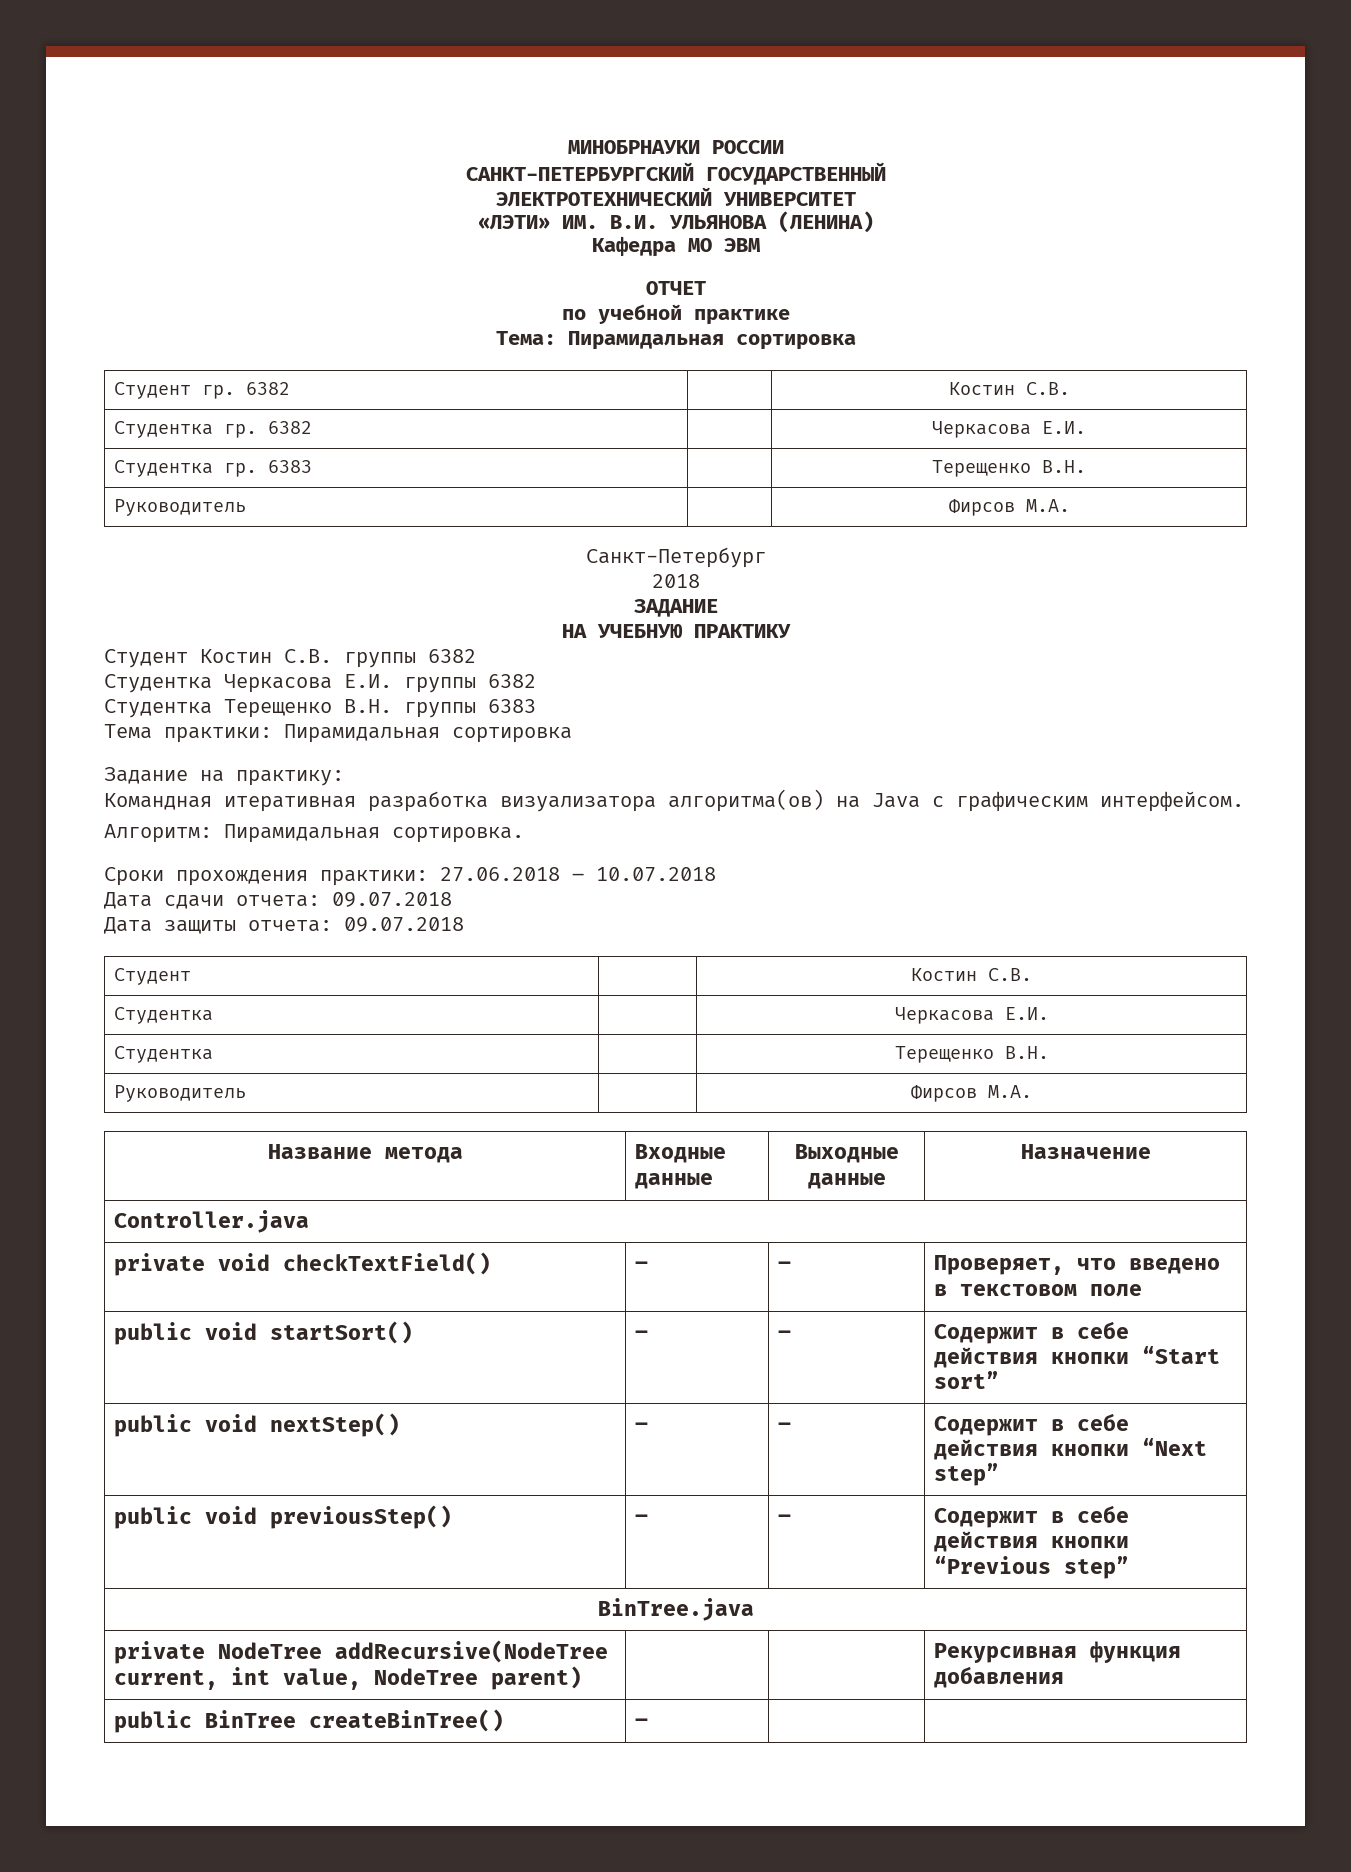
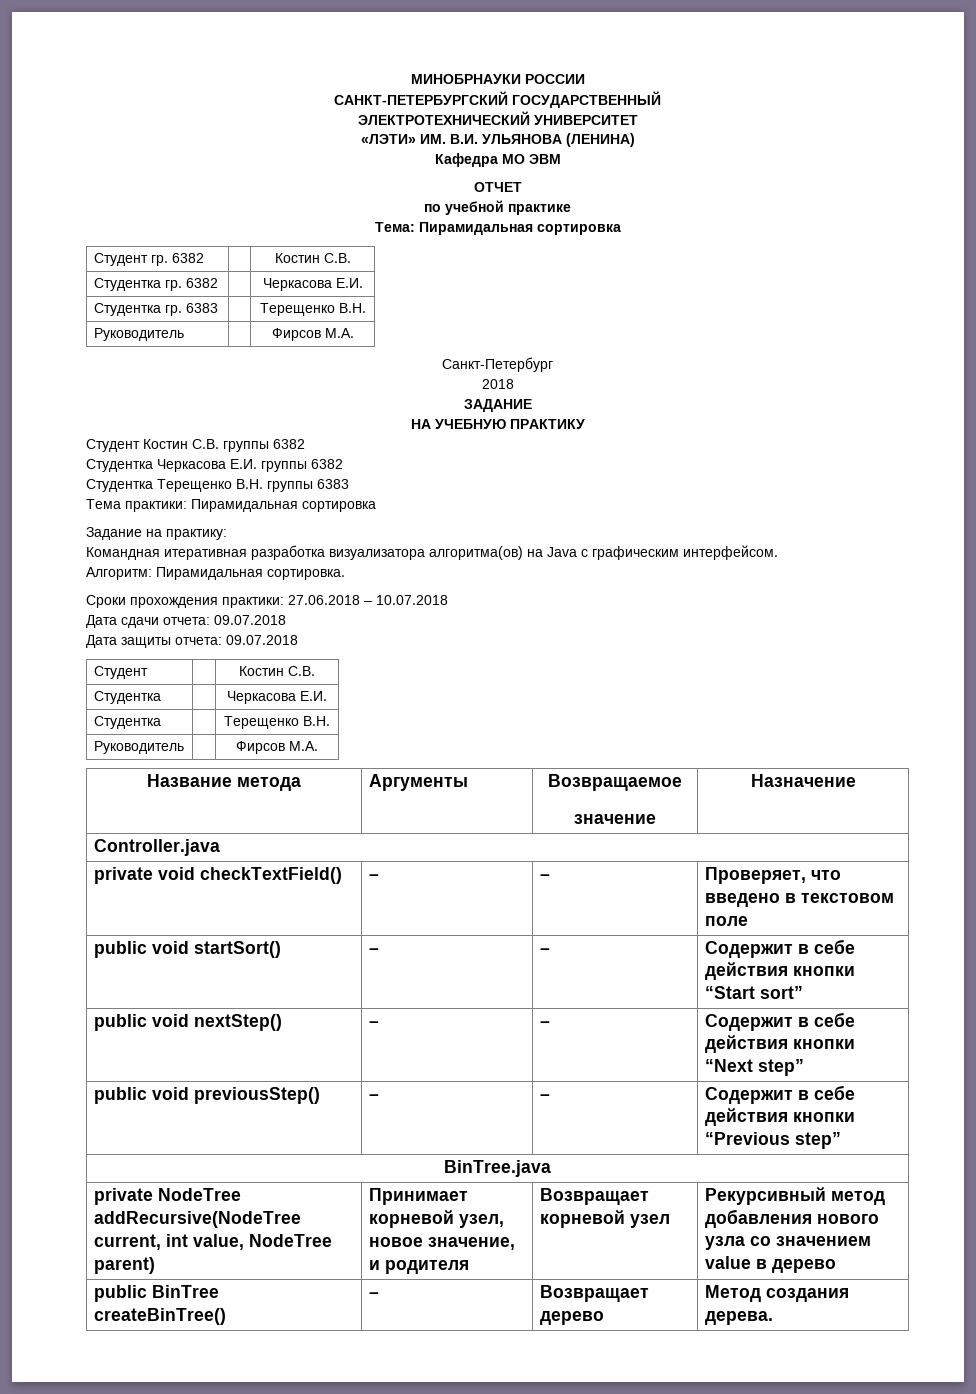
- Название метода | Входные данные | Выходные данные | Назначение
+ Название метода | Аргументы | Возвращаемое
+ значение | Назначение
- private NodeTree addRecursive(NodeTree current, int value, NodeTree parent) | | | Рекурсивная функция добавления
+ private NodeTree addRecursive(NodeTree current, int value, NodeTree parent) | Принимает корневой узел, новое значение, и родителя | Возвращает корневой узел | Рекурсивный метод добавления нового узла со значением value в дерево
- public BinTree createBinTree() | – | |
+ public BinTree createBinTree() | – | Возвращает дерево | Метод создания дерева.

